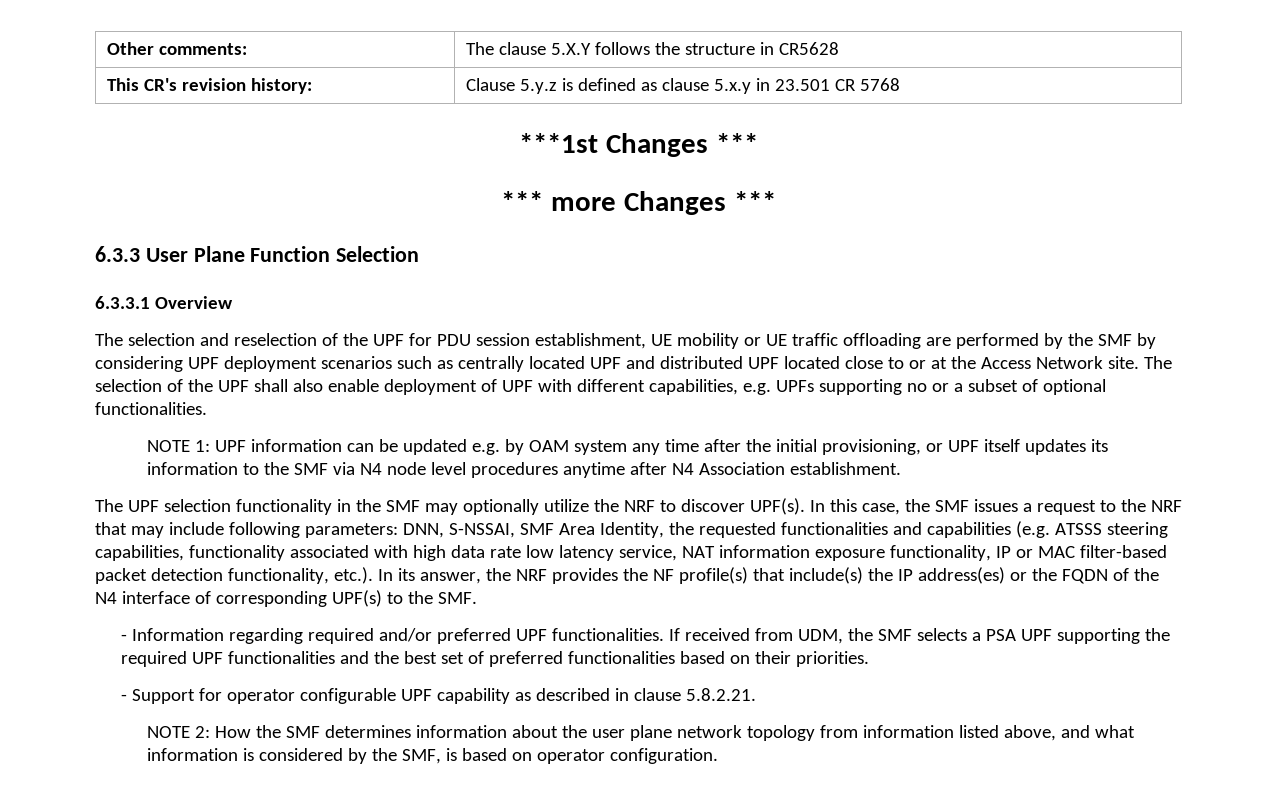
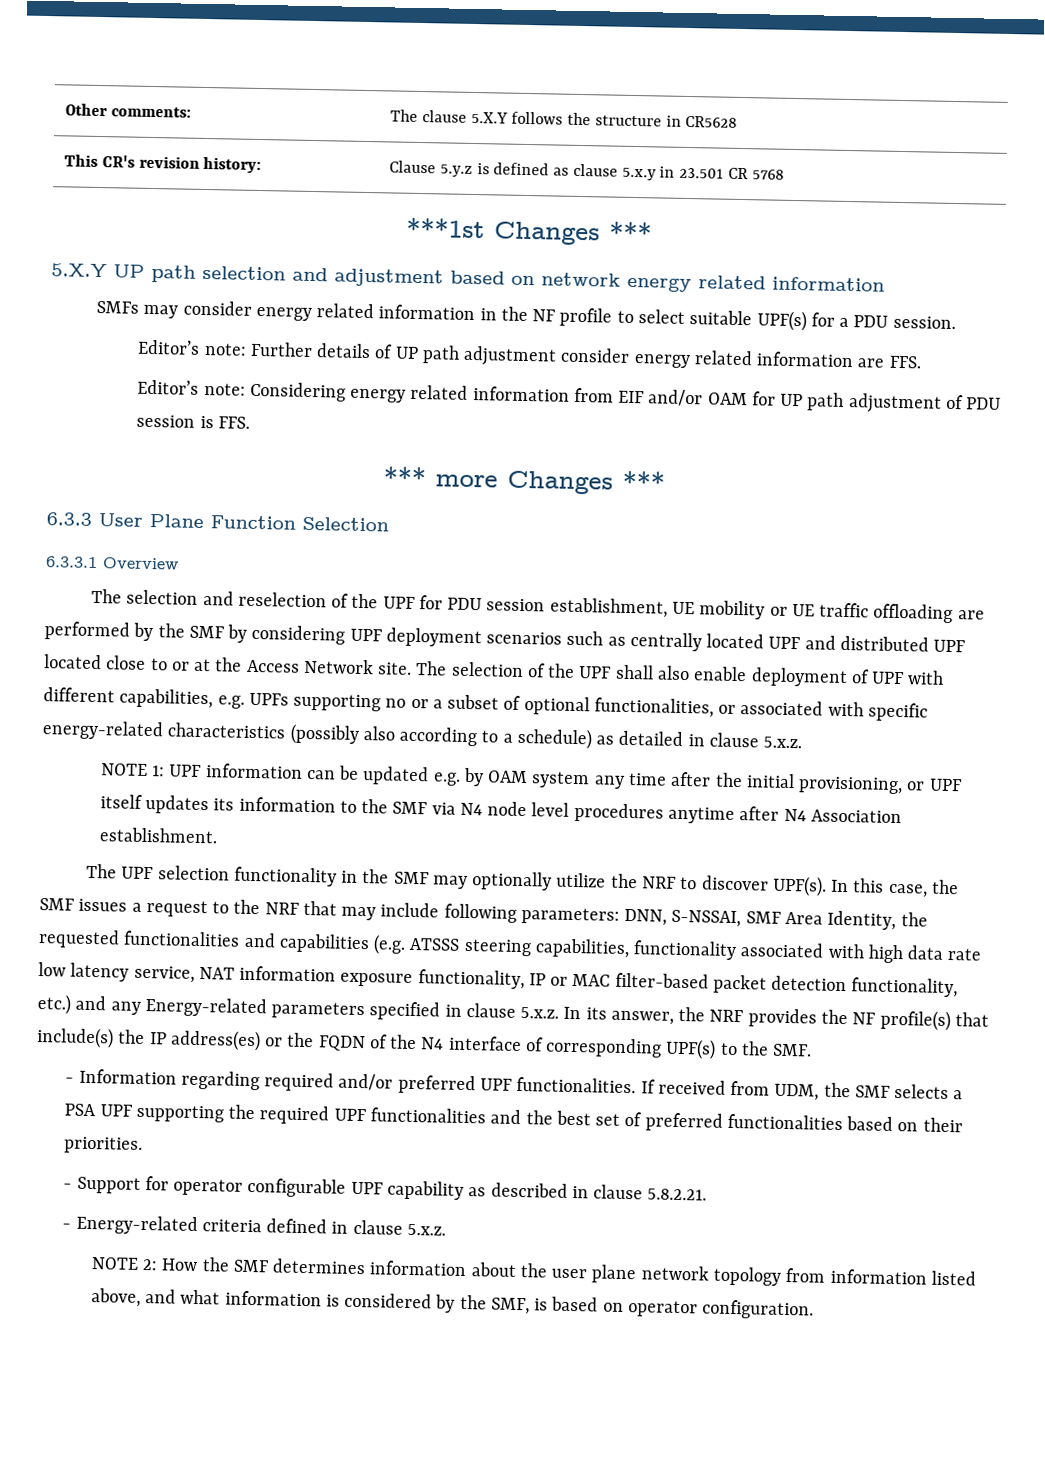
+ 5.X.Y UP path selection and adjustment based on network energy related information
+ SMFs may consider energy related information in the NF profile to select suitable UPF(s) for a PDU session.
+ Editor’s note: Further details of UP path adjustment consider energy related information are FFS.
+ Editor’s note: Considering energy related information from EIF and/or OAM for UP path adjustment of PDU session is FFS.
- The selection of the UPF shall also enable deployment of UPF with different capabilities, e.g. UPFs supporting no or a subset of optional functionalities.
+ The selection of the UPF shall also enable deployment of UPF with different capabilities, e.g. UPFs supporting no or a subset of optional functionalities, or associated with specific energy-related characteristics (possibly also according to a schedule) as detailed in clause 5.x.z.
- DNN, S-NSSAI, SMF Area Identity, the requested functionalities and capabilities (e.g. ATSSS steering capabilities, functionality associated with high data rate low latency service, NAT information exposure functionality, IP or MAC filter-based packet detection functionality, etc.). In its answer, the NRF provides the NF profile(s) that include(s) the IP address(es) or the FQDN of the N4 interface of corresponding UPF(s) to the SMF.
+ DNN, S-NSSAI, SMF Area Identity, the requested functionalities and capabilities (e.g. ATSSS steering capabilities, functionality associated with high data rate low latency service, NAT information exposure functionality, IP or MAC filter-based packet detection functionality, etc.) and any Energy-related parameters specified in clause 5.x.z. In its answer, the NRF provides the NF profile(s) that include(s) the IP address(es) or the FQDN of the N4 interface of corresponding UPF(s) to the SMF.
+ - Energy-related criteria defined in clause 5.x.z.

